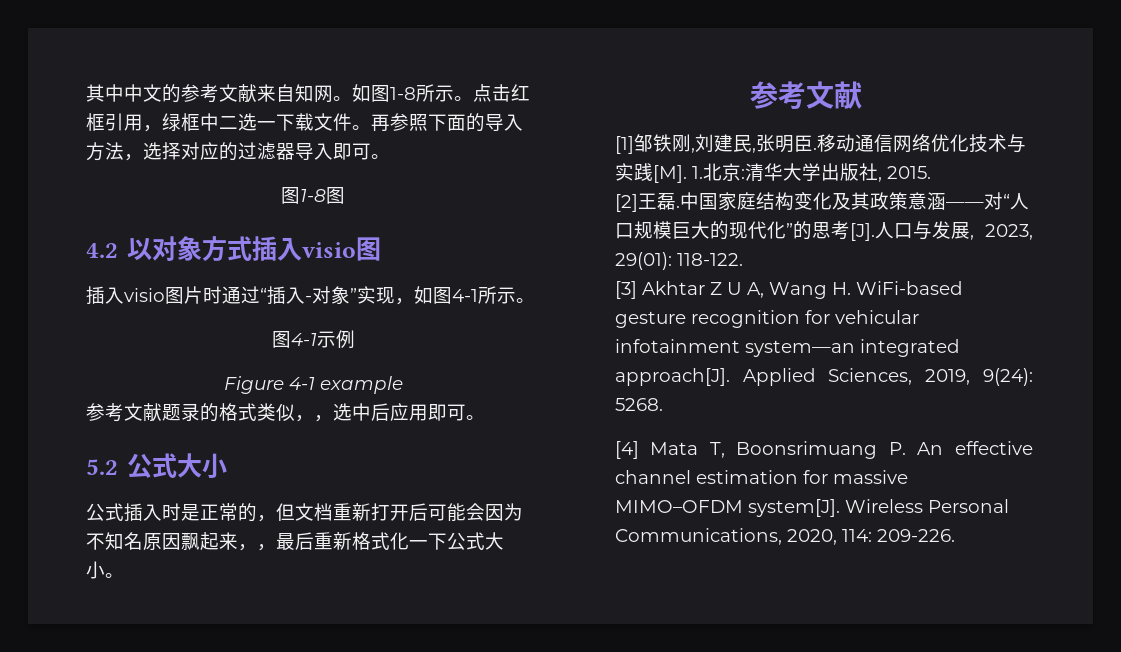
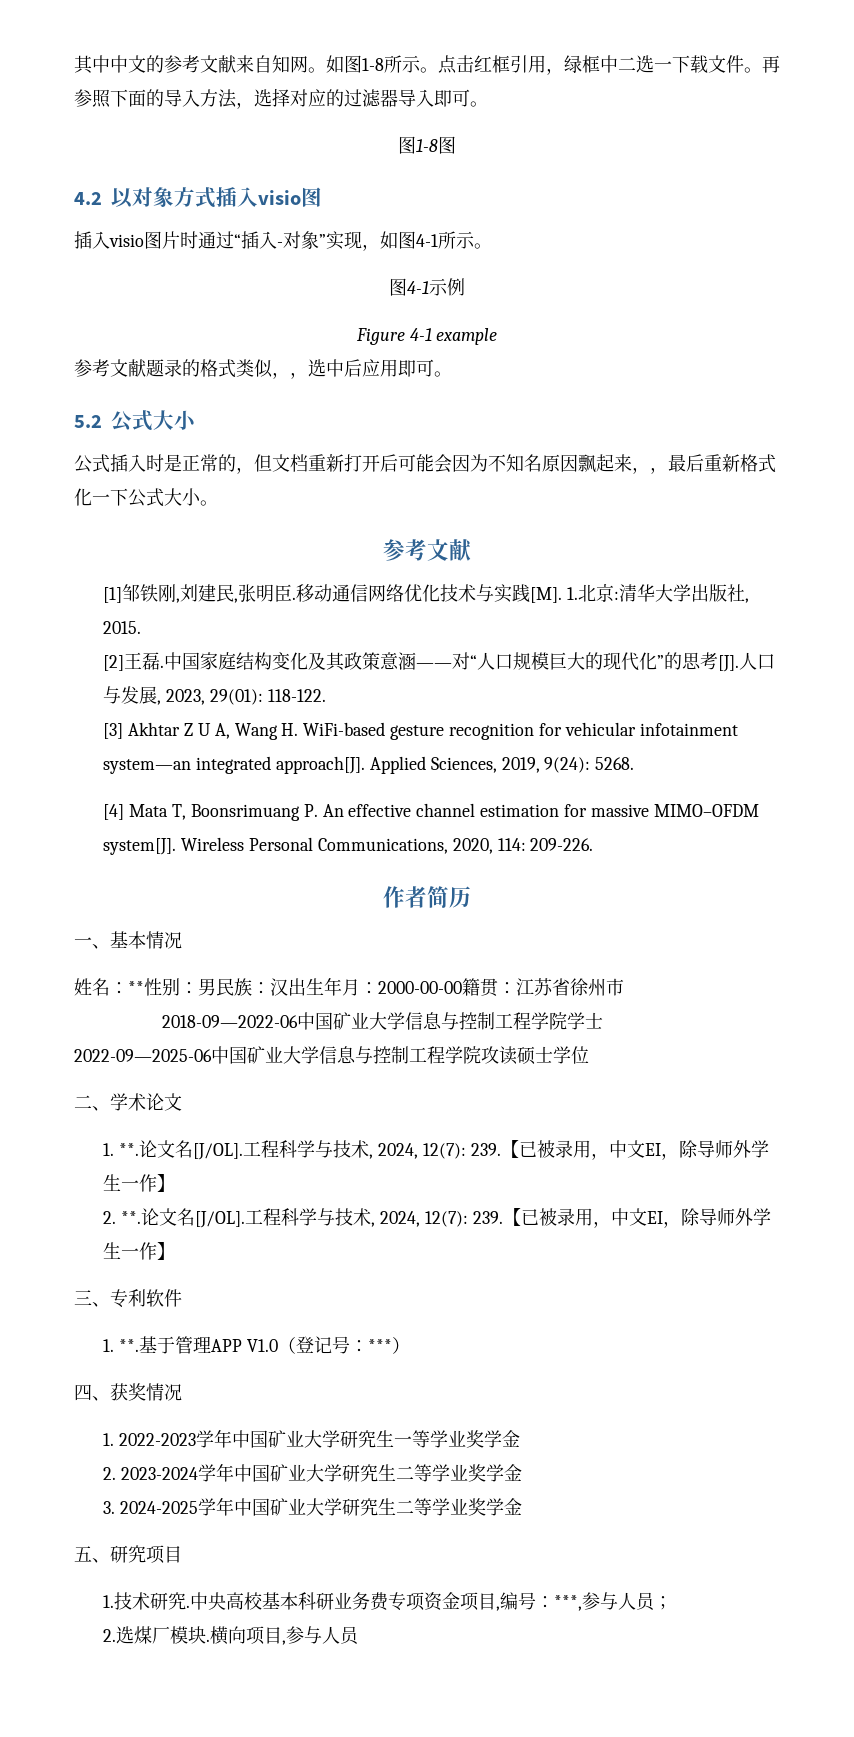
+ 作者简历
+ 一、基本情况
+ 姓名：**性别：男民族：汉出生年月：2000-00-00籍贯：江苏省徐州市
+ 2018-09—2022-06中国矿业大学信息与控制工程学院学士
+ 2022-09—2025-06中国矿业大学信息与控制工程学院攻读硕士学位
+ 二、学术论文
+ 1. **.论文名[J/OL].工程科学与技术, 2024, 12(7): 239.【已被录用，中文EI，除导师外学生一作】
+ 2. **.论文名[J/OL].工程科学与技术, 2024, 12(7): 239.【已被录用，中文EI，除导师外学生一作】
+ 三、专利软件
+ 1. **.基于管理APP V1.0（登记号：***）
+ 四、获奖情况
+ 1. 2022-2023学年中国矿业大学研究生一等学业奖学金
+ 2. 2023-2024学年中国矿业大学研究生二等学业奖学金
+ 3. 2024-2025学年中国矿业大学研究生二等学业奖学金
+ 五、研究项目
+ 1.技术研究.中央高校基本科研业务费专项资金项目,编号：***,参与人员；
+ 2.选煤厂模块.横向项目,参与人员

